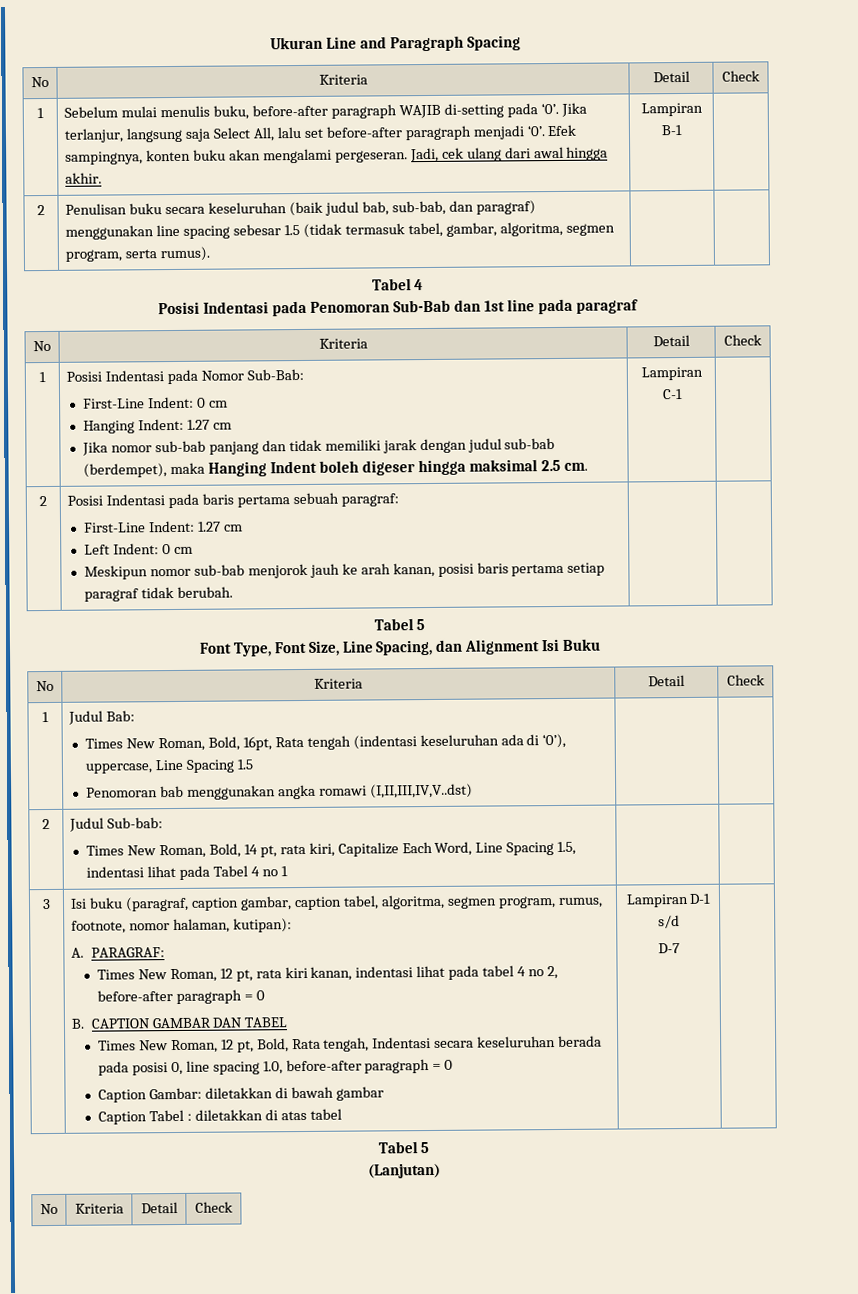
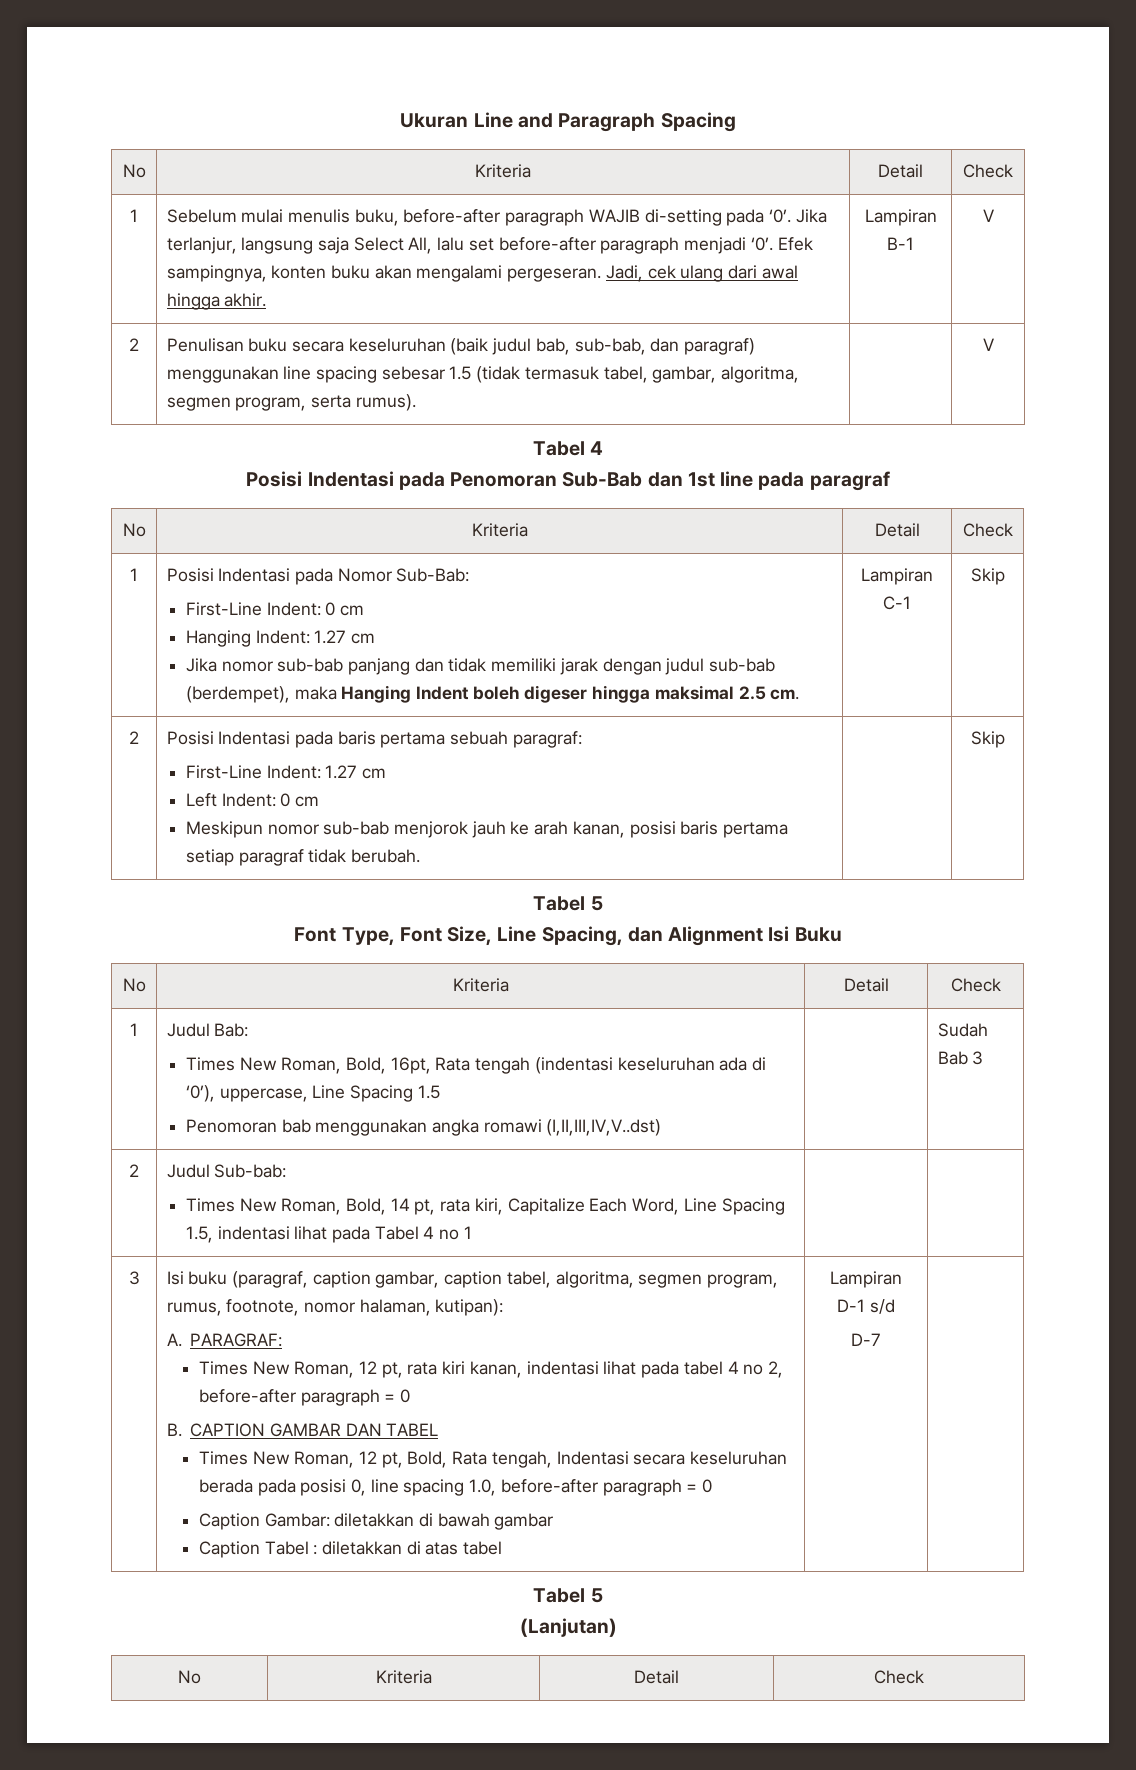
- 1 | Sebelum mulai menulis buku, before-after paragraph WAJIB di-setting pada ‘0’. Jika terlanjur, langsung saja Select All, lalu set before-after paragraph menjadi ‘0’. Efek sampingnya, konten buku akan mengalami pergeseran. Jadi, cek ulang dari awal hingga akhir. | Lampiran B-1 |
+ 1 | Sebelum mulai menulis buku, before-after paragraph WAJIB di-setting pada ‘0’. Jika terlanjur, langsung saja Select All, lalu set before-after paragraph menjadi ‘0’. Efek sampingnya, konten buku akan mengalami pergeseran. Jadi, cek ulang dari awal hingga akhir. | Lampiran B-1 | V
- 2 | Penulisan buku secara keseluruhan (baik judul bab, sub-bab, dan paragraf) menggunakan line spacing sebesar 1.5 (tidak termasuk tabel, gambar, algoritma, segmen program, serta rumus). | |
+ 2 | Penulisan buku secara keseluruhan (baik judul bab, sub-bab, dan paragraf) menggunakan line spacing sebesar 1.5 (tidak termasuk tabel, gambar, algoritma, segmen program, serta rumus). | | V
  1 | Posisi Indentasi pada Nomor Sub-Bab:
  First-Line Indent: 0 cm
  Hanging Indent: 1.27 cm
- Jika nomor sub-bab panjang dan tidak memiliki jarak dengan judul sub-bab (berdempet), maka Hanging Indent boleh digeser hingga maksimal 2.5 cm. | Lampiran C-1 |
+ Jika nomor sub-bab panjang dan tidak memiliki jarak dengan judul sub-bab (berdempet), maka Hanging Indent boleh digeser hingga maksimal 2.5 cm. | Lampiran C-1 | Skip
  2 | Posisi Indentasi pada baris pertama sebuah paragraf:
  First-Line Indent: 1.27 cm
  Left Indent: 0 cm
- Meskipun nomor sub-bab menjorok jauh ke arah kanan, posisi baris pertama setiap paragraf tidak berubah. | |
+ Meskipun nomor sub-bab menjorok jauh ke arah kanan, posisi baris pertama setiap paragraf tidak berubah. | | Skip
  1 | Judul Bab:
  Times New Roman, Bold, 16pt, Rata tengah (indentasi keseluruhan ada di ‘0’), uppercase, Line Spacing 1.5
- Penomoran bab menggunakan angka romawi (I,II,III,IV,V..dst) | |
+ Penomoran bab menggunakan angka romawi (I,II,III,IV,V..dst) | | Sudah Bab 3

